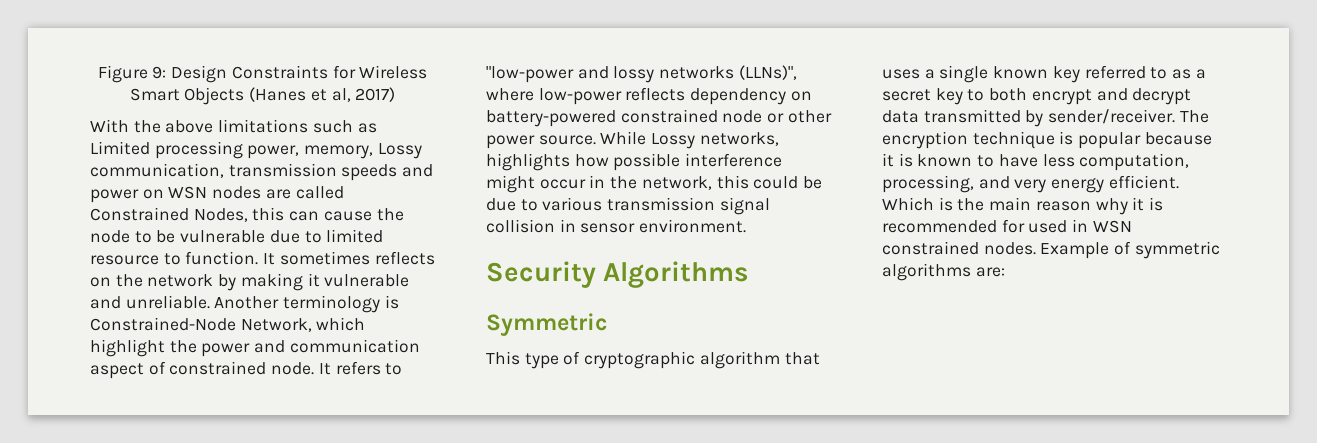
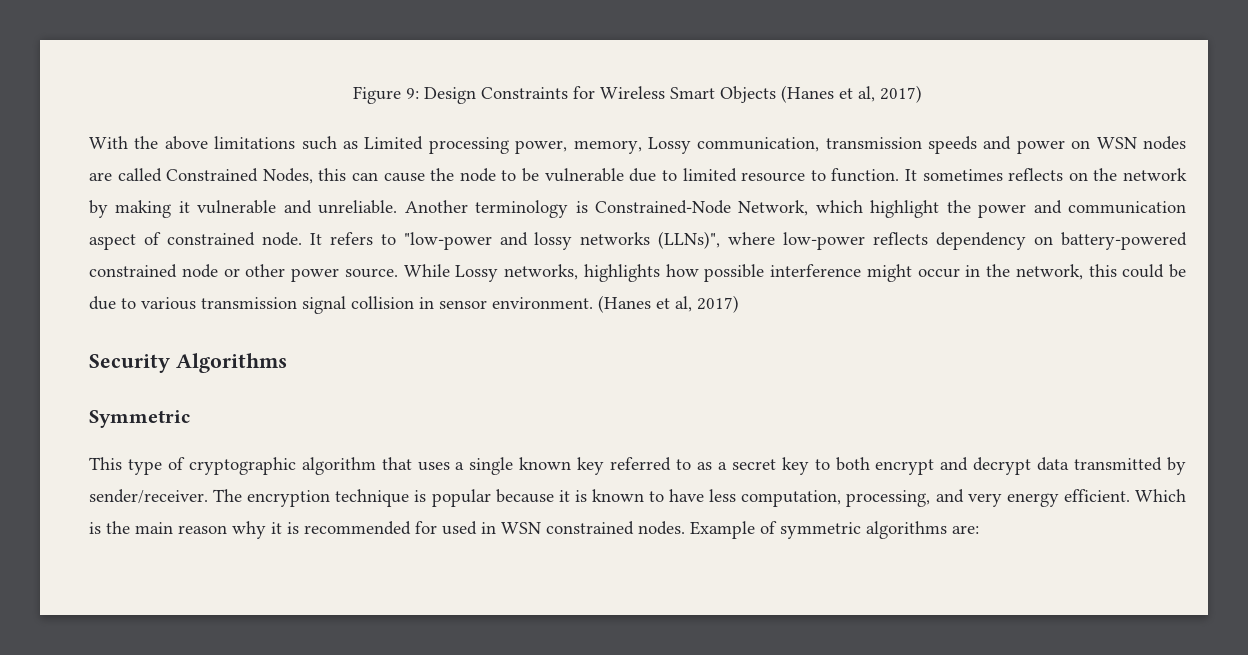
- While Lossy networks, highlights how possible interference might occur in the network, this could be due to various transmission signal collision in sensor environment.
+ While Lossy networks, highlights how possible interference might occur in the network, this could be due to various transmission signal collision in sensor environment. (Hanes et al, 2017)

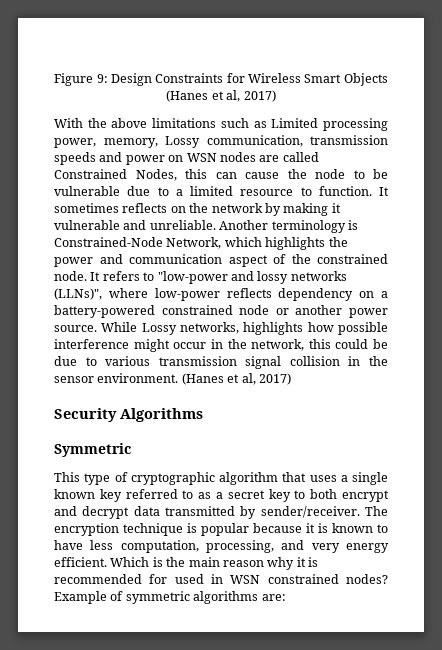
- With the above limitations such as Limited processing power, memory, Lossy communication, transmission speeds and power on WSN nodes are called Constrained Nodes, this can cause the node to be vulnerable due to limited resource to function.
+ With the above limitations such as Limited processing power, memory, Lossy communication, transmission speeds and power on WSN nodes are called Constrained Nodes, this can cause the node to be vulnerable due to a limited resource to function.
- Another terminology is Constrained-Node Network, which highlight the power and communication aspect of constrained node.
+ Another terminology is Constrained-Node Network, which highlights the power and communication aspect of the constrained node.
- It refers to "low-power and lossy networks (LLNs)", where low-power reflects dependency on battery-powered constrained node or other power source.
+ It refers to "low-power and lossy networks (LLNs)", where low-power reflects dependency on a battery-powered constrained node or another power source.
- While Lossy networks, highlights how possible interference might occur in the network, this could be due to various transmission signal collision in sensor environment.
+ While Lossy networks, highlights how possible interference might occur in the network, this could be due to various transmission signal collision in the sensor environment.
- Which is the main reason why it is recommended for used in WSN constrained nodes.
+ Which is the main reason why it is recommended for used in WSN constrained nodes?

